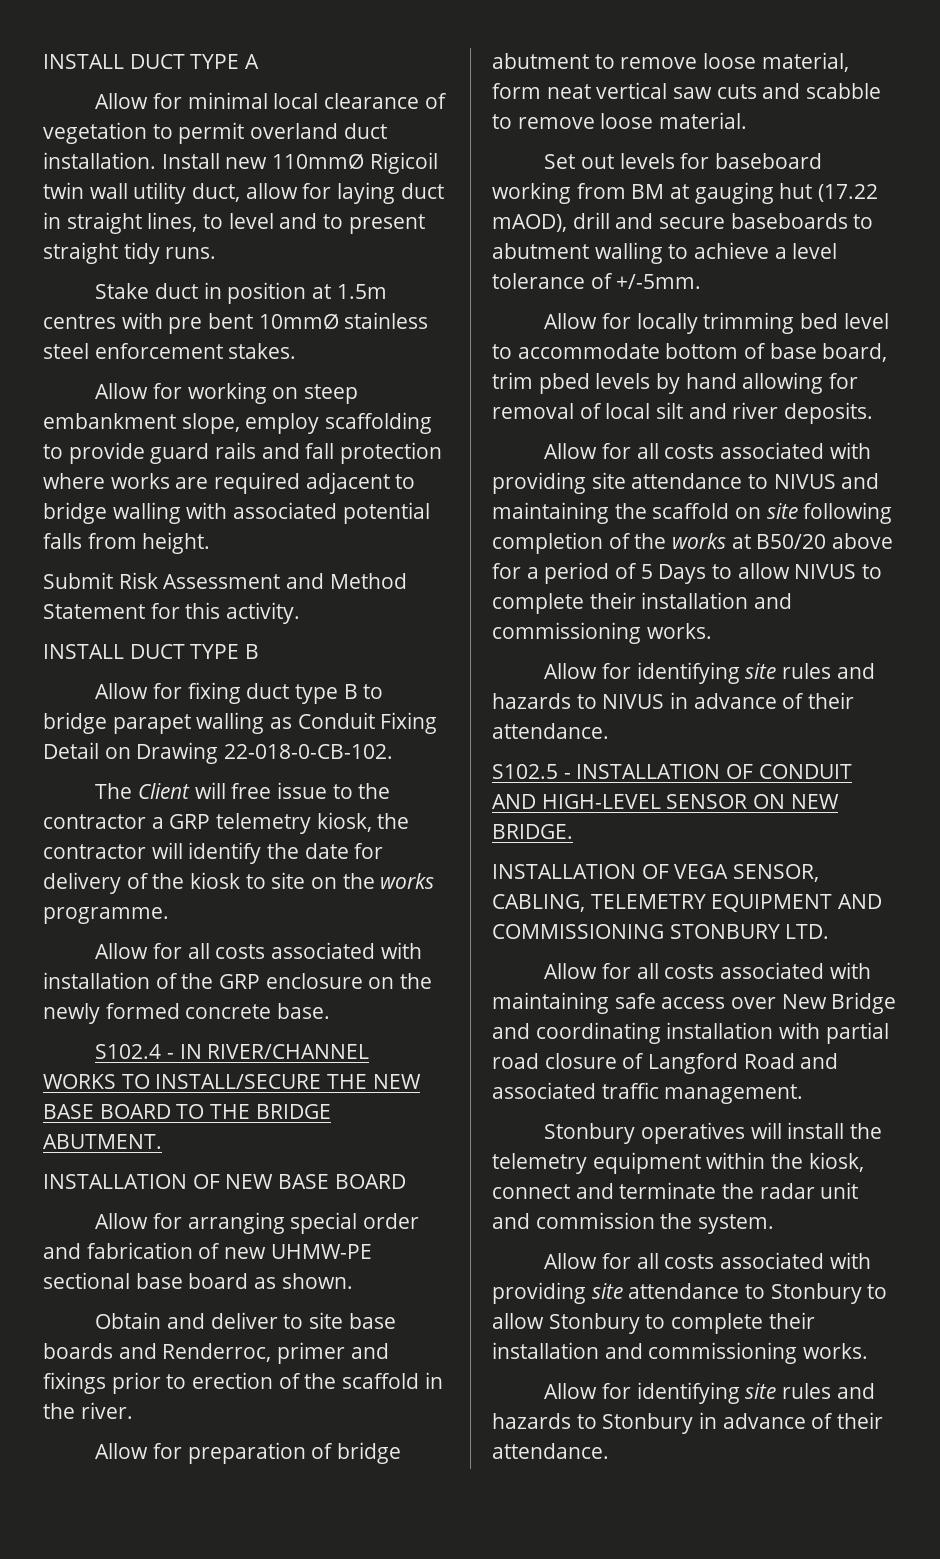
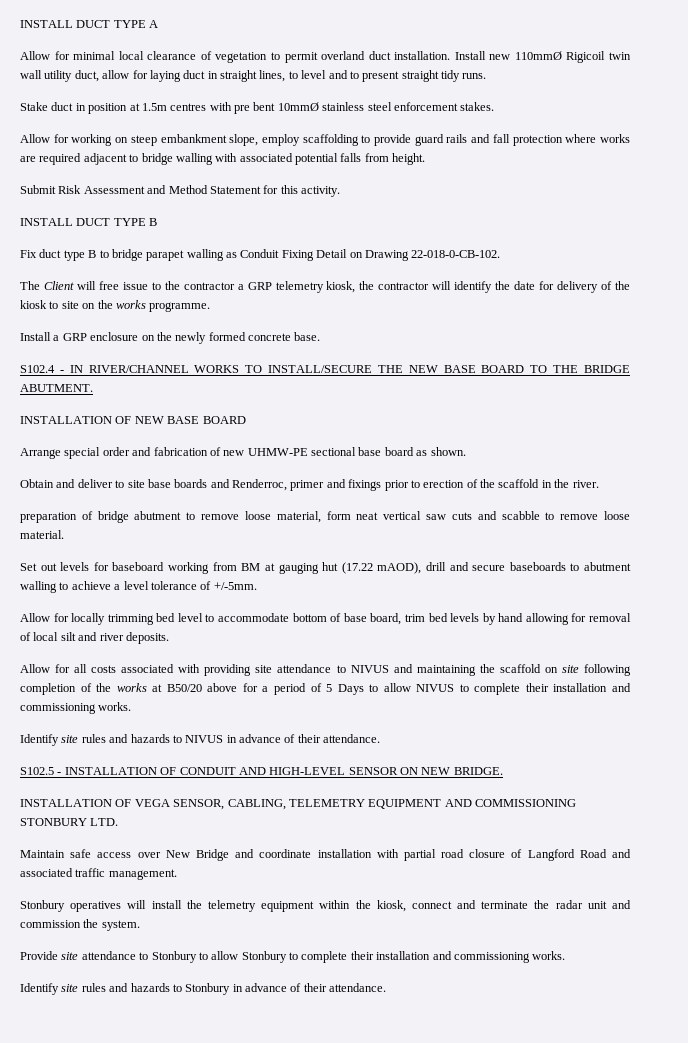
- Allow for fixing duct type B to bridge parapet walling as Conduit Fixing Detail on Drawing 22-018-0-CB-102.
+ Fix duct type B to bridge parapet walling as Conduit Fixing Detail on Drawing 22-018-0-CB-102.
- Allow for all costs associated with installation of the GRP enclosure on the newly formed concrete base.
+ Install a GRP enclosure on the newly formed concrete base.
- Allow for arranging special order and fabrication of new UHMW-PE sectional base board as shown.
+ Arrange special order and fabrication of new UHMW-PE sectional base board as shown.
- Allow for preparation of bridge abutment to remove loose material, form neat vertical saw cuts and scabble to remove loose material.
+ preparation of bridge abutment to remove loose material, form neat vertical saw cuts and scabble to remove loose material.
- Allow for locally trimming bed level to accommodate bottom of base board, trim pbed levels by hand allowing for removal of local silt and river deposits.
+ Allow for locally trimming bed level to accommodate bottom of base board, trim bed levels by hand allowing for removal of local silt and river deposits.
- Allow for identifying site rules and hazards to NIVUS in advance of their attendance.
+ Identify site rules and hazards to NIVUS in advance of their attendance.
- Allow for all costs associated with maintaining safe access over New Bridge and coordinating installation with partial road closure of Langford Road and associated traffic management.
+ Maintain safe access over New Bridge and coordinate installation with partial road closure of Langford Road and associated traffic management.
- Allow for all costs associated with providing site attendance to Stonbury to allow Stonbury to complete their installation and commissioning works.
+ Provide site attendance to Stonbury to allow Stonbury to complete their installation and commissioning works.
- Allow for identifying site rules and hazards to Stonbury in advance of their attendance.
+ Identify site rules and hazards to Stonbury in advance of their attendance.

